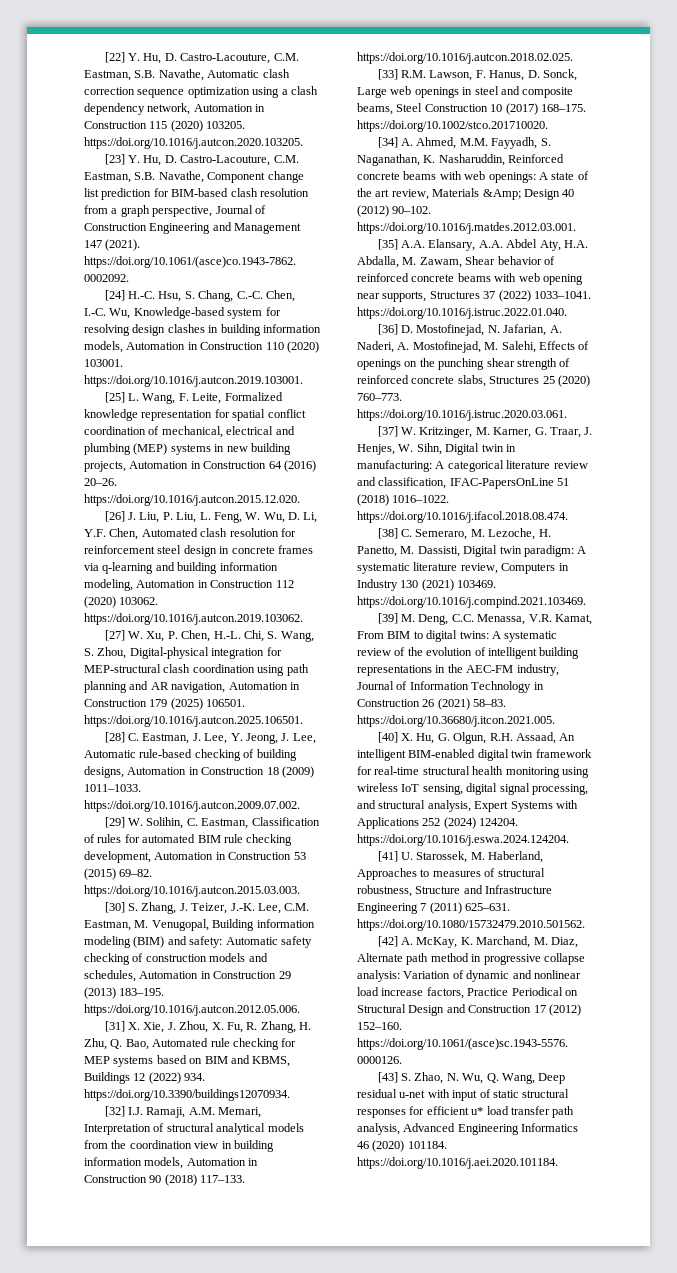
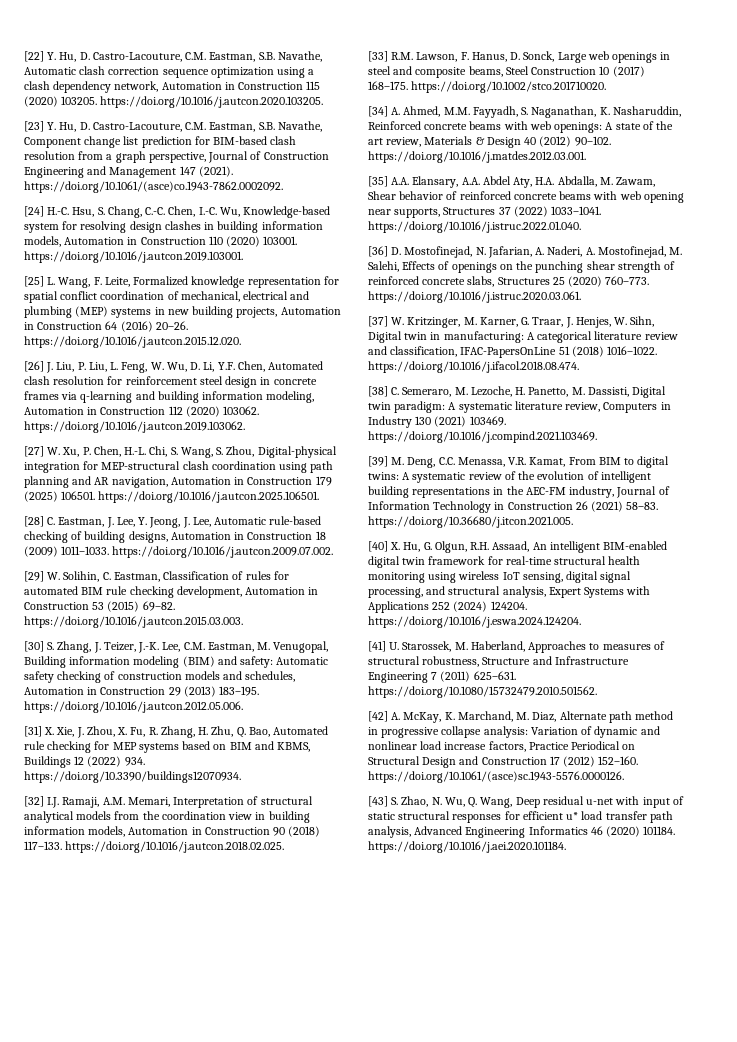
- [34] A. Ahmed, M.M. Fayyadh, S. Naganathan, K. Nasharuddin, Reinforced concrete beams with web openings: A state of the art review, Materials &Amp; Design 40 (2012) 90–102. https://doi.org/10.1016/j.matdes.2012.03.001.
+ [34] A. Ahmed, M.M. Fayyadh, S. Naganathan, K. Nasharuddin, Reinforced concrete beams with web openings: A state of the art review, Materials & Design 40 (2012) 90–102. https://doi.org/10.1016/j.matdes.2012.03.001.

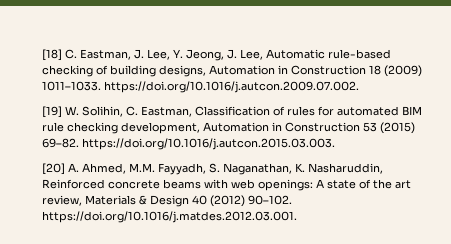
- [22] Y. Hu, D. Castro-Lacouture, C.M. Eastman, S.B. Navathe, Automatic clash correction sequence optimization using a clash dependency network, Automation in Construction 115 (2020) 103205. https://doi.org/10.1016/j.autcon.2020.103205.
- [23] Y. Hu, D. Castro-Lacouture, C.M. Eastman, S.B. Navathe, Component change list prediction for BIM-based clash resolution from a graph perspective, Journal of Construction Engineering and Management 147 (2021). https://doi.org/10.1061/(asce)co.1943-7862.0002092.
- [24] H.-C. Hsu, S. Chang, C.-C. Chen, I.-C. Wu, Knowledge-based system for resolving design clashes in building information models, Automation in Construction 110 (2020) 103001. https://doi.org/10.1016/j.autcon.2019.103001.
- [25] L. Wang, F. Leite, Formalized knowledge representation for spatial conflict coordination of mechanical, electrical and plumbing (MEP) systems in new building projects, Automation in Construction 64 (2016) 20–26. https://doi.org/10.1016/j.autcon.2015.12.020.
- [26] J. Liu, P. Liu, L. Feng, W. Wu, D. Li, Y.F. Chen, Automated clash resolution for reinforcement steel design in concrete frames via q-learning and building information modeling, Automation in Construction 112 (2020) 103062. https://doi.org/10.1016/j.autcon.2019.103062.
- [27] W. Xu, P. Chen, H.-L. Chi, S. Wang, S. Zhou, Digital-physical integration for MEP-structural clash coordination using path planning and AR navigation, Automation in Construction 179 (2025) 106501. https://doi.org/10.1016/j.autcon.2025.106501.
- [28] C. Eastman, J. Lee, Y. Jeong, J. Lee, Automatic rule-based checking of building designs, Automation in Construction 18 (2009) 1011–1033. https://doi.org/10.1016/j.autcon.2009.07.002.
+ [18] C. Eastman, J. Lee, Y. Jeong, J. Lee, Automatic rule-based checking of building designs, Automation in Construction 18 (2009) 1011–1033. https://doi.org/10.1016/j.autcon.2009.07.002.
- [29] W. Solihin, C. Eastman, Classification of rules for automated BIM rule checking development, Automation in Construction 53 (2015) 69–82. https://doi.org/10.1016/j.autcon.2015.03.003.
+ [19] W. Solihin, C. Eastman, Classification of rules for automated BIM rule checking development, Automation in Construction 53 (2015) 69–82. https://doi.org/10.1016/j.autcon.2015.03.003.
- [30] S. Zhang, J. Teizer, J.-K. Lee, C.M. Eastman, M. Venugopal, Building information modeling (BIM) and safety: Automatic safety checking of construction models and schedules, Automation in Construction 29 (2013) 183–195. https://doi.org/10.1016/j.autcon.2012.05.006.
- [31] X. Xie, J. Zhou, X. Fu, R. Zhang, H. Zhu, Q. Bao, Automated rule checking for MEP systems based on BIM and KBMS, Buildings 12 (2022) 934. https://doi.org/10.3390/buildings12070934.
- [32] I.J. Ramaji, A.M. Memari, Interpretation of structural analytical models from the coordination view in building information models, Automation in Construction 90 (2018) 117–133. https://doi.org/10.1016/j.autcon.2018.02.025.
- [33] R.M. Lawson, F. Hanus, D. Sonck, Large web openings in steel and composite beams, Steel Construction 10 (2017) 168–175. https://doi.org/10.1002/stco.201710020.
- [34] A. Ahmed, M.M. Fayyadh, S. Naganathan, K. Nasharuddin, Reinforced concrete beams with web openings: A state of the art review, Materials & Design 40 (2012) 90–102. https://doi.org/10.1016/j.matdes.2012.03.001.
+ [20] A. Ahmed, M.M. Fayyadh, S. Naganathan, K. Nasharuddin, Reinforced concrete beams with web openings: A state of the art review, Materials & Design 40 (2012) 90–102. https://doi.org/10.1016/j.matdes.2012.03.001.
- [35] A.A. Elansary, A.A. Abdel Aty, H.A. Abdalla, M. Zawam, Shear behavior of reinforced concrete beams with web opening near supports, Structures 37 (2022) 1033–1041. https://doi.org/10.1016/j.istruc.2022.01.040.
- [36] D. Mostofinejad, N. Jafarian, A. Naderi, A. Mostofinejad, M. Salehi, Effects of openings on the punching shear strength of reinforced concrete slabs, Structures 25 (2020) 760–773. https://doi.org/10.1016/j.istruc.2020.03.061.
- [37] W. Kritzinger, M. Karner, G. Traar, J. Henjes, W. Sihn, Digital twin in manufacturing: A categorical literature review and classification, IFAC-PapersOnLine 51 (2018) 1016–1022. https://doi.org/10.1016/j.ifacol.2018.08.474.
- [38] C. Semeraro, M. Lezoche, H. Panetto, M. Dassisti, Digital twin paradigm: A systematic literature review, Computers in Industry 130 (2021) 103469. https://doi.org/10.1016/j.compind.2021.103469.
- [39] M. Deng, C.C. Menassa, V.R. Kamat, From BIM to digital twins: A systematic review of the evolution of intelligent building representations in the AEC-FM industry, Journal of Information Technology in Construction 26 (2021) 58–83. https://doi.org/10.36680/j.itcon.2021.005.
- [40] X. Hu, G. Olgun, R.H. Assaad, An intelligent BIM-enabled digital twin framework for real-time structural health monitoring using wireless IoT sensing, digital signal processing, and structural analysis, Expert Systems with Applications 252 (2024) 124204. https://doi.org/10.1016/j.eswa.2024.124204.
- [41] U. Starossek, M. Haberland, Approaches to measures of structural robustness, Structure and Infrastructure Engineering 7 (2011) 625–631. https://doi.org/10.1080/15732479.2010.501562.
- [42] A. McKay, K. Marchand, M. Diaz, Alternate path method in progressive collapse analysis: Variation of dynamic and nonlinear load increase factors, Practice Periodical on Structural Design and Construction 17 (2012) 152–160. https://doi.org/10.1061/(asce)sc.1943-5576.0000126.
- [43] S. Zhao, N. Wu, Q. Wang, Deep residual u-net with input of static structural responses for efficient u* load transfer path analysis, Advanced Engineering Informatics 46 (2020) 101184. https://doi.org/10.1016/j.aei.2020.101184.

